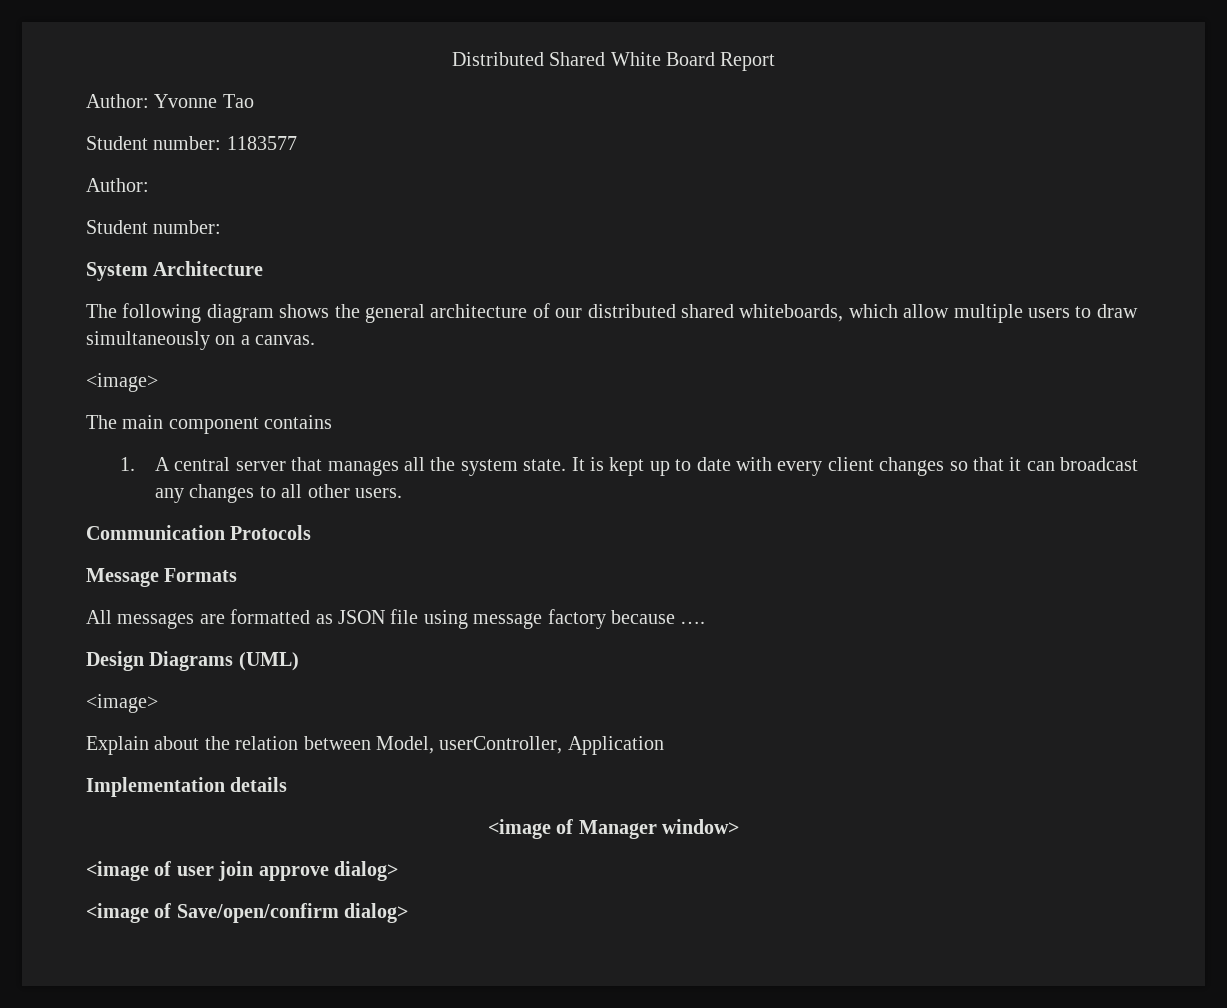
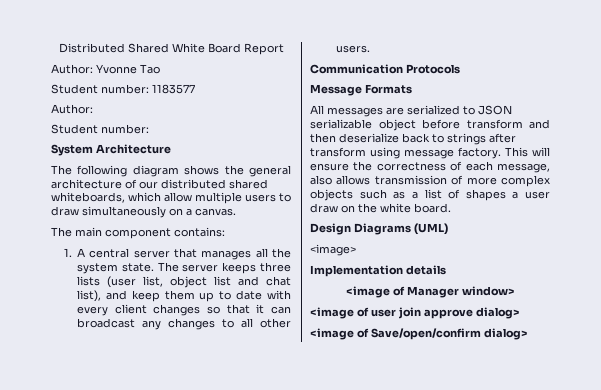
  The following diagram shows the general architecture of our distributed shared whiteboards, which allow multiple users to draw simultaneously on a canvas.
- <image>
- The main component contains
+ The main component contains:
- It is kept up to date with every client changes so that it can broadcast any changes to all other users.
+ The server keeps three lists (user list, object list and chat list), and keep them up to date with every client changes so that it can broadcast any changes to all other users.
- All messages are formatted as JSON file using message factory because ….
+ All messages are serialized to JSON serializable object before transform and then deserialize back to strings after transform using message factory. This will ensure the correctness of each message, also allows transmission of more complex objects such as a list of shapes a user draw on the white board.
  Design Diagrams (UML)
  <image>
- Explain about the relation between Model, userController, Application

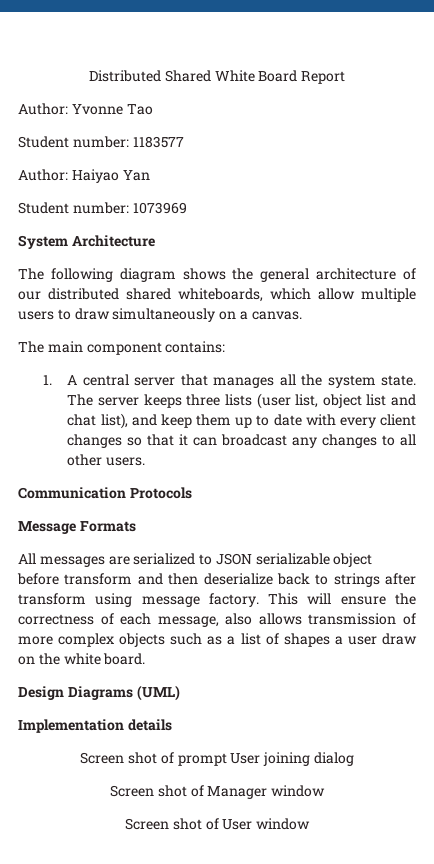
  Student number: 1183577
- Author:
- Student number:
+ Author: Haiyao Yan
+ Student number: 1073969
- <image>
- <image of Manager window>
- <image of user join approve dialog>
- <image of Save/open/confirm dialog>
+ Screen shot of prompt User joining dialog
+ Screen shot of Manager window
+ Screen shot of User window

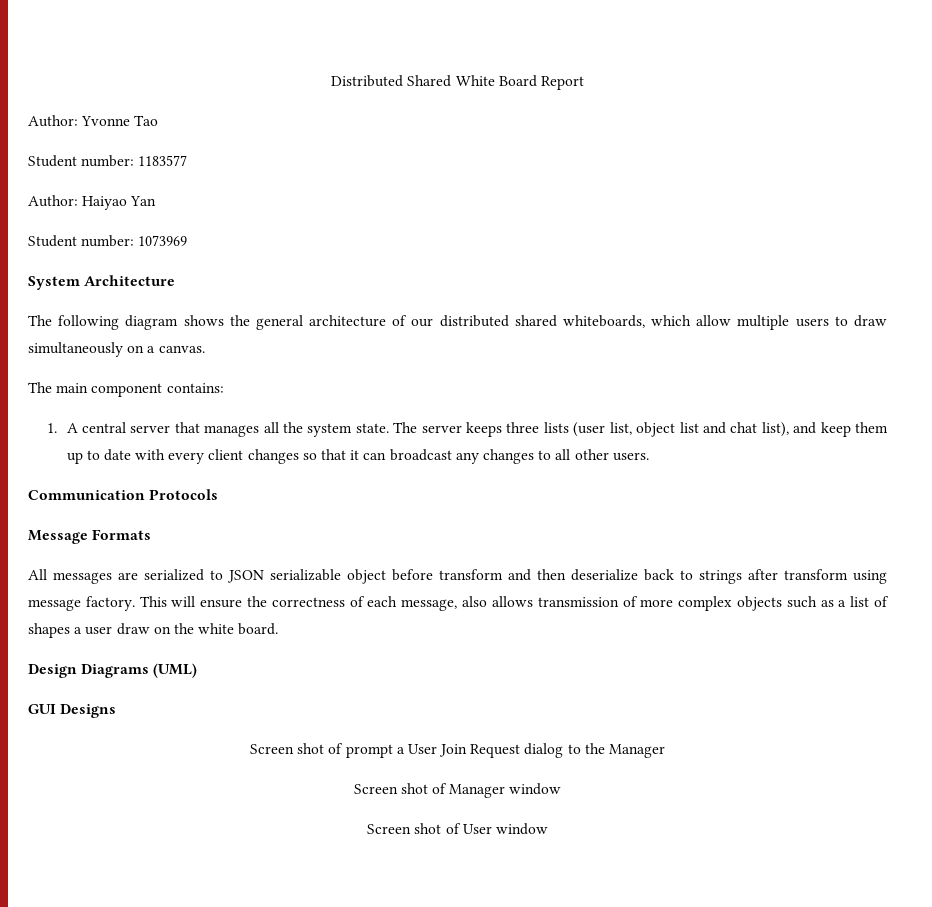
- Implementation details
+ GUI Designs
- Screen shot of prompt User joining dialog
+ Screen shot of prompt a User Join Request dialog to the Manager

